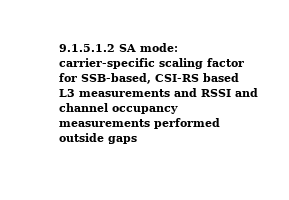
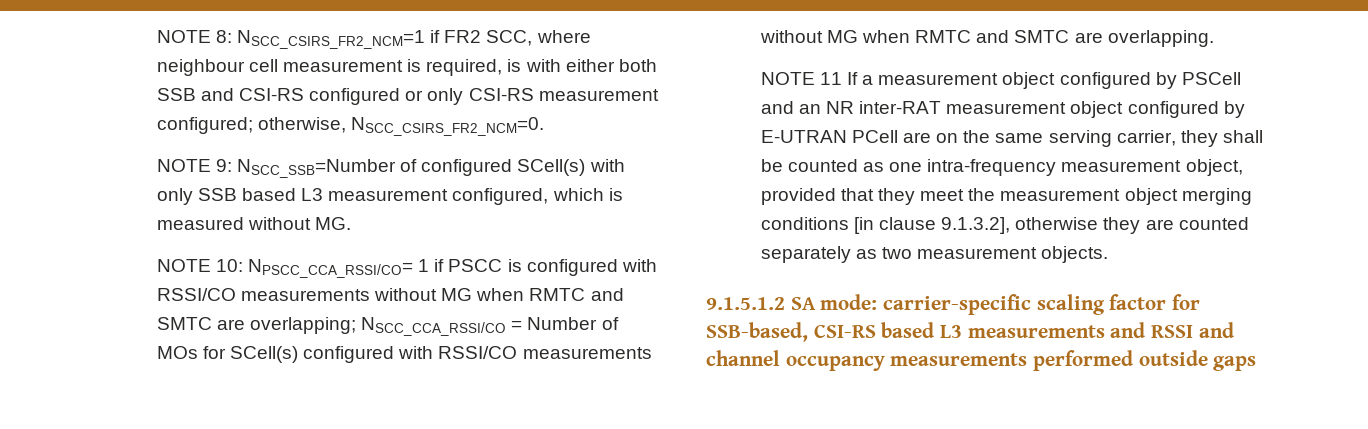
+ NOTE 8: NSCC_CSIRS_FR2_NCM=1 if FR2 SCC, where neighbour cell measurement is required, is with either both SSB and CSI-RS configured or only CSI-RS measurement configured; otherwise, NSCC_CSIRS_FR2_NCM=0.
+ NOTE 9: NSCC_SSB=Number of configured SCell(s) with only SSB based L3 measurement configured, which is measured without MG.
+ NOTE 10: NPSCC_CCA_RSSI/CO= 1 if PSCC is configured with RSSI/CO measurements without MG when RMTC and SMTC are overlapping; NSCC_CCA_RSSI/CO = Number of MOs for SCell(s) configured with RSSI/CO measurements without MG when RMTC and SMTC are overlapping.
+ NOTE 11 If a measurement object configured by PSCell and an NR inter-RAT measurement object configured by E-UTRAN PCell are on the same serving carrier, they shall be counted as one intra-frequency measurement object, provided that they meet the measurement object merging conditions [in clause 9.1.3.2], otherwise they are counted separately as two measurement objects.

